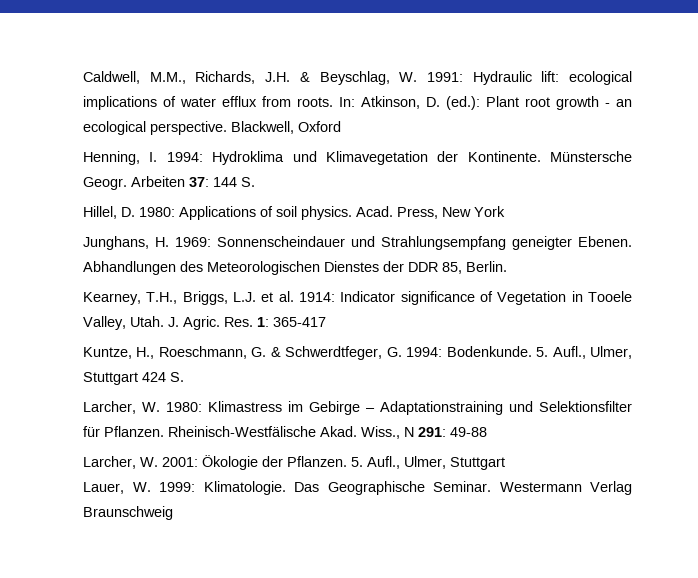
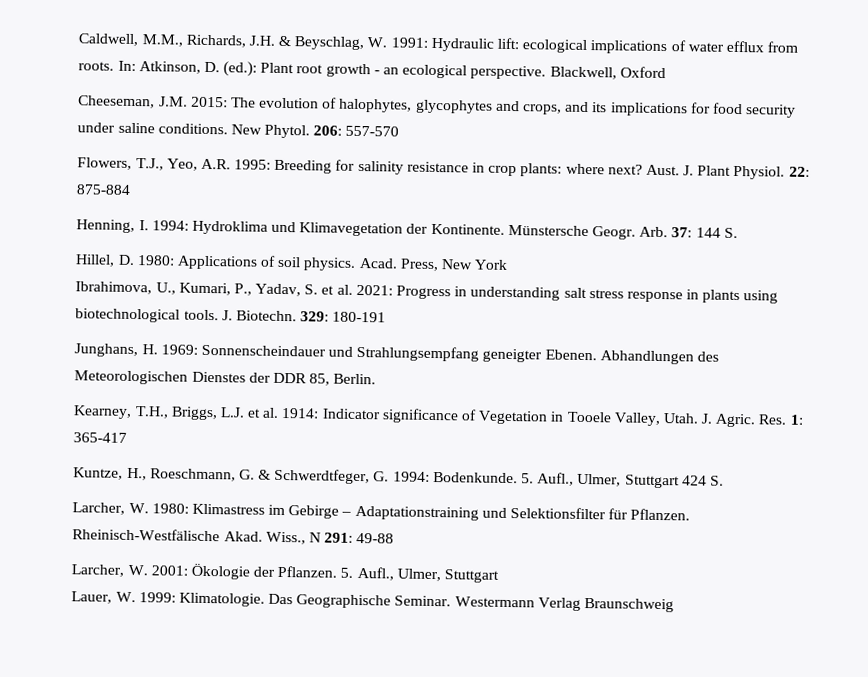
+ Cheeseman, J.M. 2015: The evolution of halophytes, glycophytes and crops, and its implications for food security under saline conditions. New Phytol. 206: 557-570
+ Flowers, T.J., Yeo, A.R. 1995: Breeding for salinity resistance in crop plants: where next? Aust. J. Plant Physiol. 22: 875-884
- Arbeiten 37: 144 S.
+ Arb. 37: 144 S.
+ Ibrahimova, U., Kumari, P., Yadav, S. et al. 2021: Progress in understanding salt stress response in plants using biotechnological tools. J. Biotechn. 329: 180-191

